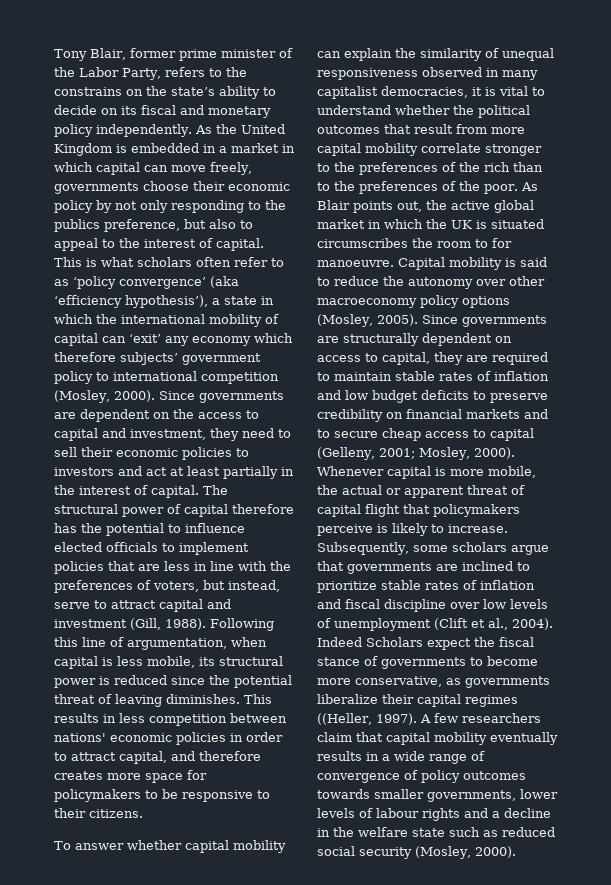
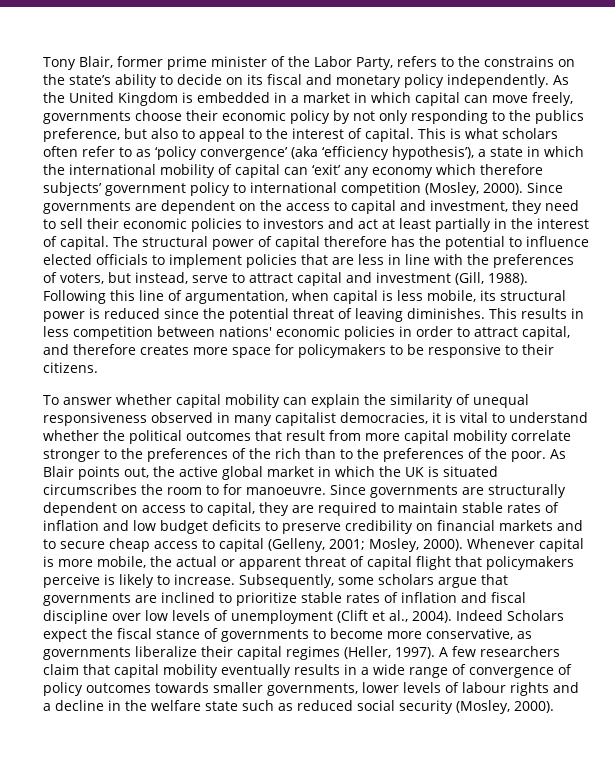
- Capital mobility is said to reduce the autonomy over other macroeconomy policy options (Mosley, 2005).
- Indeed Scholars expect the fiscal stance of governments to become more conservative, as governments liberalize their capital regimes ((Heller, 1997).
+ Indeed Scholars expect the fiscal stance of governments to become more conservative, as governments liberalize their capital regimes (Heller, 1997).

